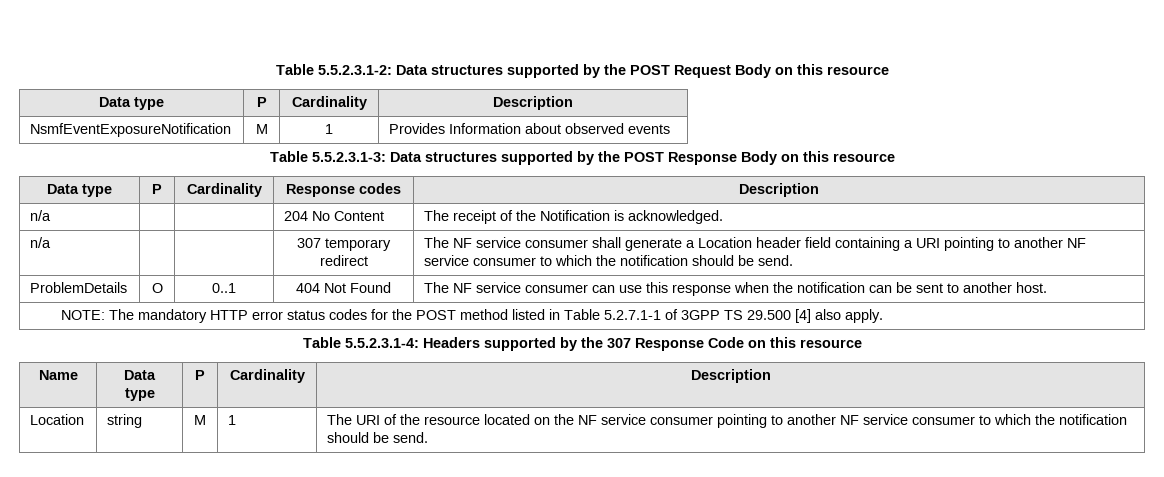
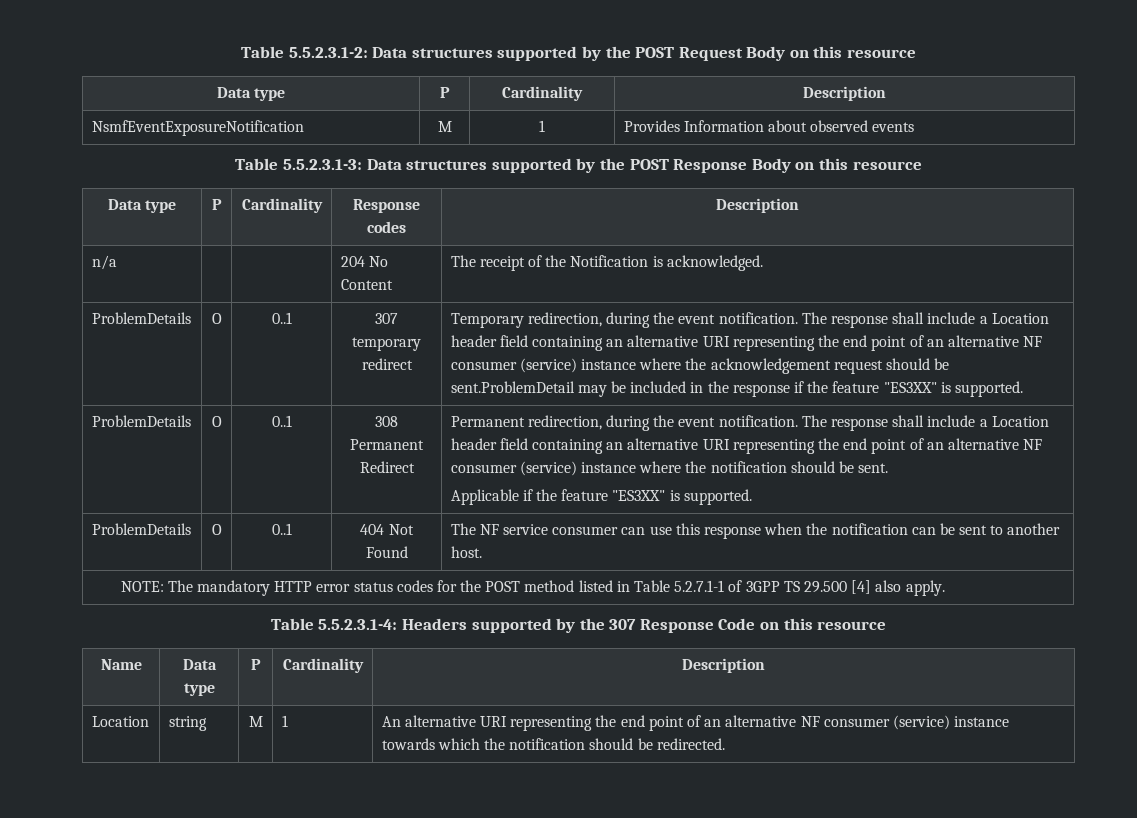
  n/a | | | 204 No Content | The receipt of the Notification is acknowledged.
- n/a
+ ProblemDetails | O | 0..1
- The NF service consumer shall generate a Location header field containing a URI pointing to another NF service consumer to which the notification should be send.
+ Temporary redirection, during the event notification. The response shall include a Location header field containing an alternative URI representing the end point of an alternative NF consumer (service) instance where the acknowledgement request should be sent.ProblemDetail may be included in the response if the feature "ES3XX" is supported.
+ ProblemDetails | O | 0..1 | 308 Permanent Redirect | Permanent redirection, during the event notification. The response shall include a Location header field containing an alternative URI representing the end point of an alternative NF consumer (service) instance where the notification should be sent.
+ Applicable if the feature "ES3XX" is supported.
- Location | string | M | 1 | The URI of the resource located on the NF service consumer pointing to another NF service consumer to which the notification should be send.
+ Location | string | M | 1 | An alternative URI representing the end point of an alternative NF consumer (service) instance towards which the notification should be redirected.

